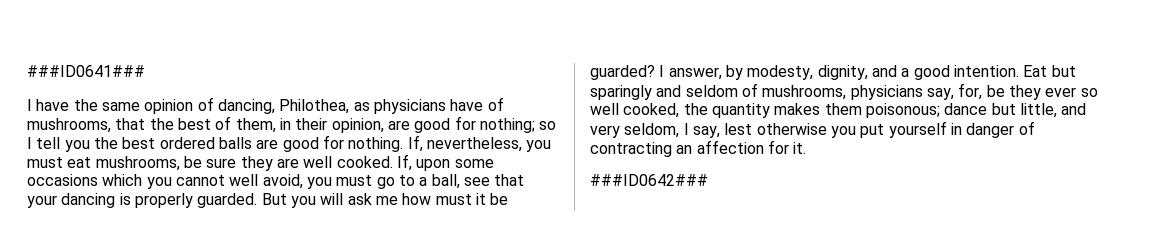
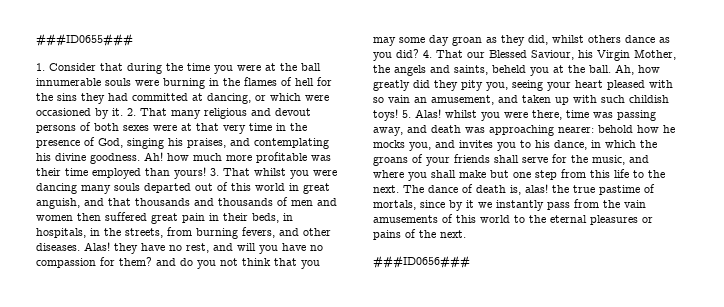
- ###ID0641###
- I have the same opinion of dancing, Philothea, as physicians have of mushrooms, that the best of them, in their opinion, are good for nothing; so I tell you the best ordered balls are good for nothing. If, nevertheless, you must eat mushrooms, be sure they are well cooked. If, upon some occasions which you cannot well avoid, you must go to a ball, see that your dancing is properly guarded. But you will ask me how must it be guarded? I answer, by modesty, dignity, and a good intention. Eat but sparingly and seldom of mushrooms, physicians say, for, be they ever so well cooked, the quantity makes them poisonous; dance but little, and very seldom, I say, lest otherwise you put yourself in danger of contracting an affection for it.
- ###ID0642###
+ ###ID0655###
+ 1. Consider that during the time you were at the ball innumerable souls were burning in the flames of hell for the sins they had committed at dancing, or which were occasioned by it. 2. That many religious and devout persons of both sexes were at that very time in the presence of God, singing his praises, and contemplating his divine goodness. Ah! how much more profitable was their time employed than yours! 3. That whilst you were dancing many souls departed out of this world in great anguish, and that thousands and thousands of men and women then suffered great pain in their beds, in hospitals, in the streets, from burning fevers, and other diseases. Alas! they have no rest, and will you have no compassion for them? and do you not think that you may some day groan as they did, whilst others dance as you did? 4. That our Blessed Saviour, his Virgin Mother, the angels and saints, beheld you at the ball. Ah, how greatly did they pity you, seeing your heart pleased with so vain an amusement, and taken up with such childish toys! 5. Alas! whilst you were there, time was passing away, and death was approaching nearer: behold how he mocks you, and invites you to his dance, in which the groans of your friends shall serve for the music, and where you shall make but one step from this life to the next. The dance of death is, alas! the true pastime of mortals, since by it we instantly pass from the vain amusements of this world to the eternal pleasures or pains of the next.
+ ###ID0656###

